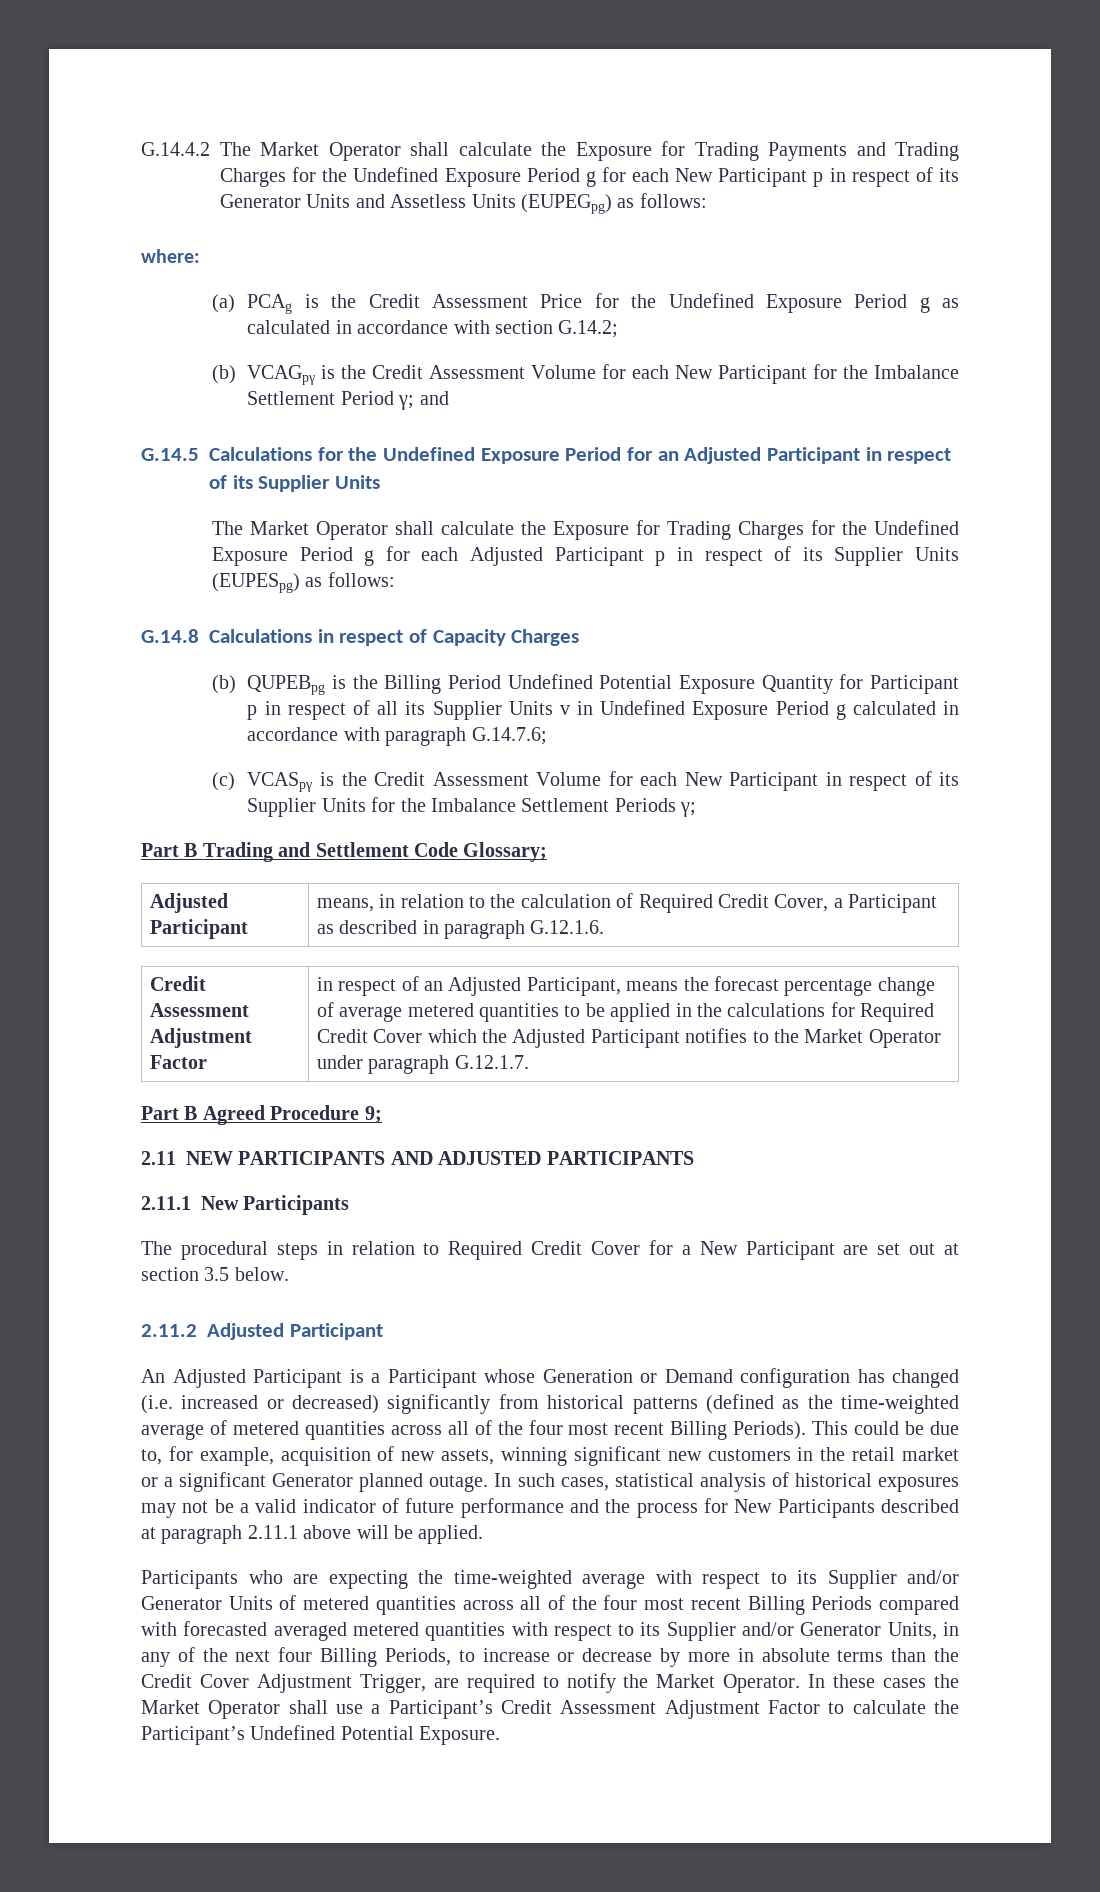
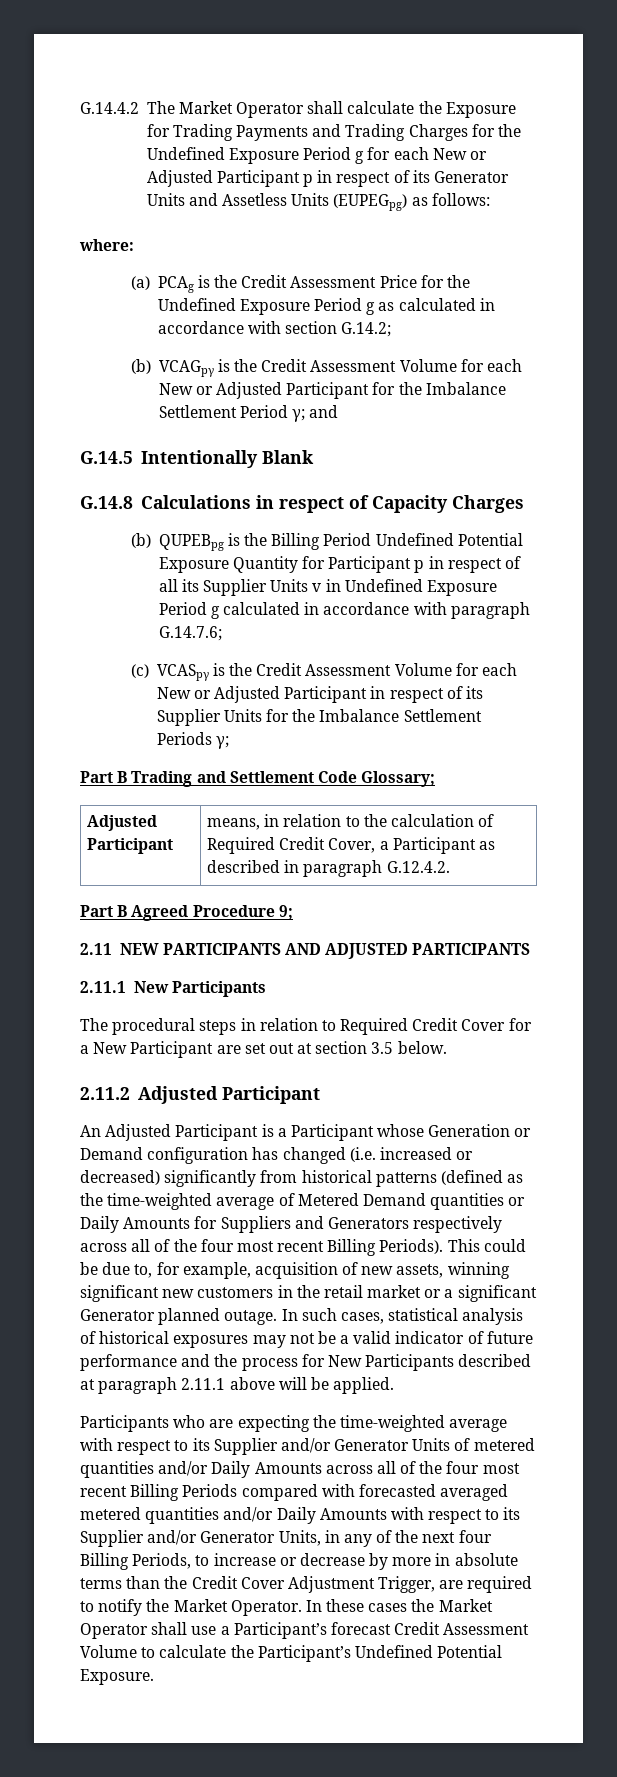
- G.14.4.2 The Market Operator shall calculate the Exposure for Trading Payments and Trading Charges for the Undefined Exposure Period g for each New Participant p in respect of its Generator Units and Assetless Units (EUPEGpg) as follows:
+ G.14.4.2 The Market Operator shall calculate the Exposure for Trading Payments and Trading Charges for the Undefined Exposure Period g for each New or Adjusted Participant p in respect of its Generator Units and Assetless Units (EUPEGpg) as follows:
- (b) VCAGpγ is the Credit Assessment Volume for each New Participant for the Imbalance Settlement Period γ; and
+ (b) VCAGpγ is the Credit Assessment Volume for each New or Adjusted Participant for the Imbalance Settlement Period γ; and
- G.14.5 Calculations for the Undefined Exposure Period for an Adjusted Participant in respect of its Supplier Units
- The Market Operator shall calculate the Exposure for Trading Charges for the Undefined Exposure Period g for each Adjusted Participant p in respect of its Supplier Units (EUPESpg) as follows:
+ G.14.5 Intentionally Blank
- (c) VCASpγ is the Credit Assessment Volume for each New Participant in respect of its Supplier Units for the Imbalance Settlement Periods γ;
+ (c) VCASpγ is the Credit Assessment Volume for each New or Adjusted Participant in respect of its Supplier Units for the Imbalance Settlement Periods γ;
- Adjusted Participant | means, in relation to the calculation of Required Credit Cover, a Participant as described in paragraph G.12.1.6.
- Credit Assessment Adjustment Factor | in respect of an Adjusted Participant, means the forecast percentage change of average metered quantities to be applied in the calculations for Required Credit Cover which the Adjusted Participant notifies to the Market Operator under paragraph G.12.1.7.
+ Adjusted Participant | means, in relation to the calculation of Required Credit Cover, a Participant as described in paragraph G.12.4.2.
- An Adjusted Participant is a Participant whose Generation or Demand configuration has changed (i.e. increased or decreased) significantly from historical patterns (defined as the time-weighted average of metered quantities across all of the four most recent Billing Periods).
+ An Adjusted Participant is a Participant whose Generation or Demand configuration has changed (i.e. increased or decreased) significantly from historical patterns (defined as the time-weighted average of Metered Demand quantities or Daily Amounts for Suppliers and Generators respectively across all of the four most recent Billing Periods).
- Participants who are expecting the time-weighted average with respect to its Supplier and/or Generator Units of metered quantities across all of the four most recent Billing Periods compared with forecasted averaged metered quantities with respect to its Supplier and/or Generator Units, in any of the next four Billing Periods, to increase or decrease by more in absolute terms than the Credit Cover Adjustment Trigger, are required to notify the Market Operator.
+ Participants who are expecting the time-weighted average with respect to its Supplier and/or Generator Units of metered quantities and/or Daily Amounts across all of the four most recent Billing Periods compared with forecasted averaged metered quantities and/or Daily Amounts with respect to its Supplier and/or Generator Units, in any of the next four Billing Periods, to increase or decrease by more in absolute terms than the Credit Cover Adjustment Trigger, are required to notify the Market Operator.
- In these cases the Market Operator shall use a Participant’s Credit Assessment Adjustment Factor to calculate the Participant’s Undefined Potential Exposure.
+ In these cases the Market Operator shall use a Participant’s forecast Credit Assessment Volume to calculate the Participant’s Undefined Potential Exposure.

